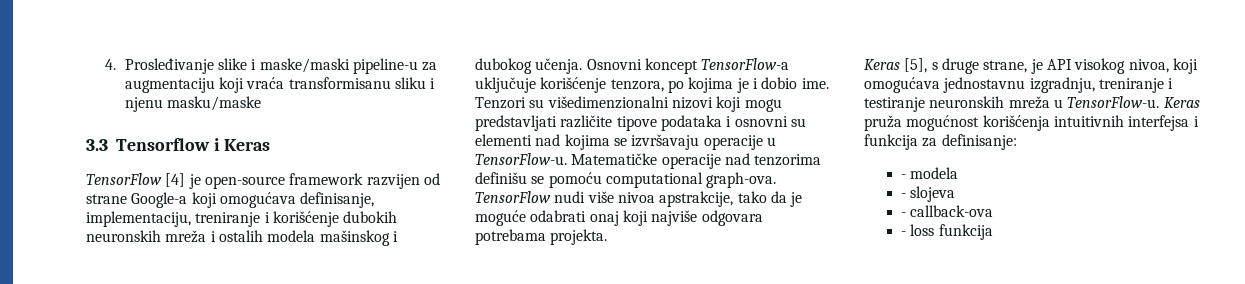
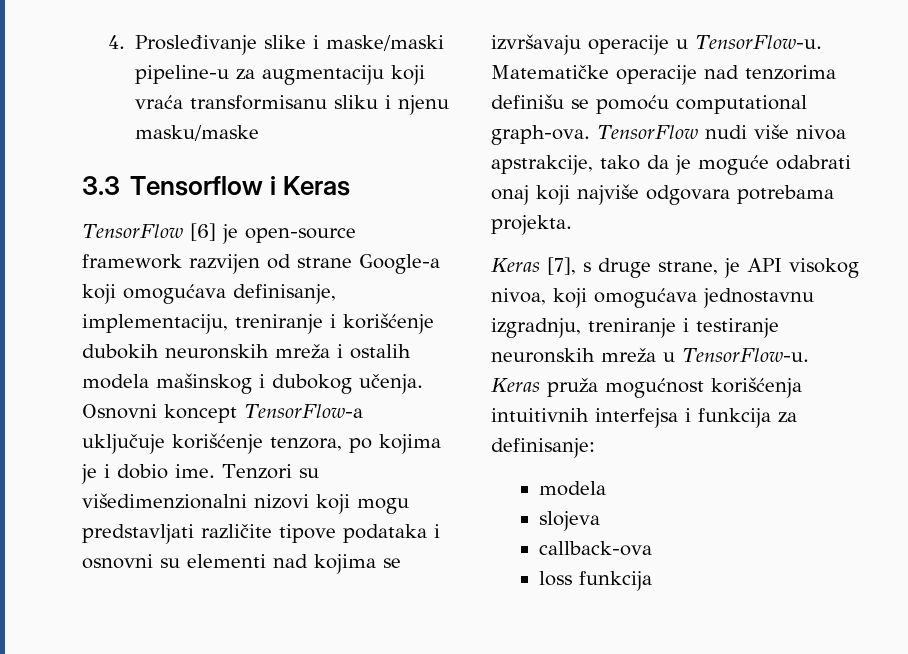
- TensorFlow [4] je open-source framework razvijen od strane Google-a koji omogućava definisanje, implementaciju, treniranje i korišćenje dubokih neuronskih mreža i ostalih modela mašinskog i dubokog učenja.
+ TensorFlow [6] je open-source framework razvijen od strane Google-a koji omogućava definisanje, implementaciju, treniranje i korišćenje dubokih neuronskih mreža i ostalih modela mašinskog i dubokog učenja.
- Keras [5], s druge strane, je API visokog nivoa, koji omogućava jednostavnu izgradnju, treniranje i testiranje neuronskih mreža u TensorFlow-u.
+ Keras [7], s druge strane, je API visokog nivoa, koji omogućava jednostavnu izgradnju, treniranje i testiranje neuronskih mreža u TensorFlow-u.
  Keras pruža mogućnost korišćenja intuitivnih interfejsa i funkcija za definisanje:
- - modela
+ modela
- - slojeva
+ slojeva
- - callback-ova
+ callback-ova
- - loss funkcija
+ loss funkcija

